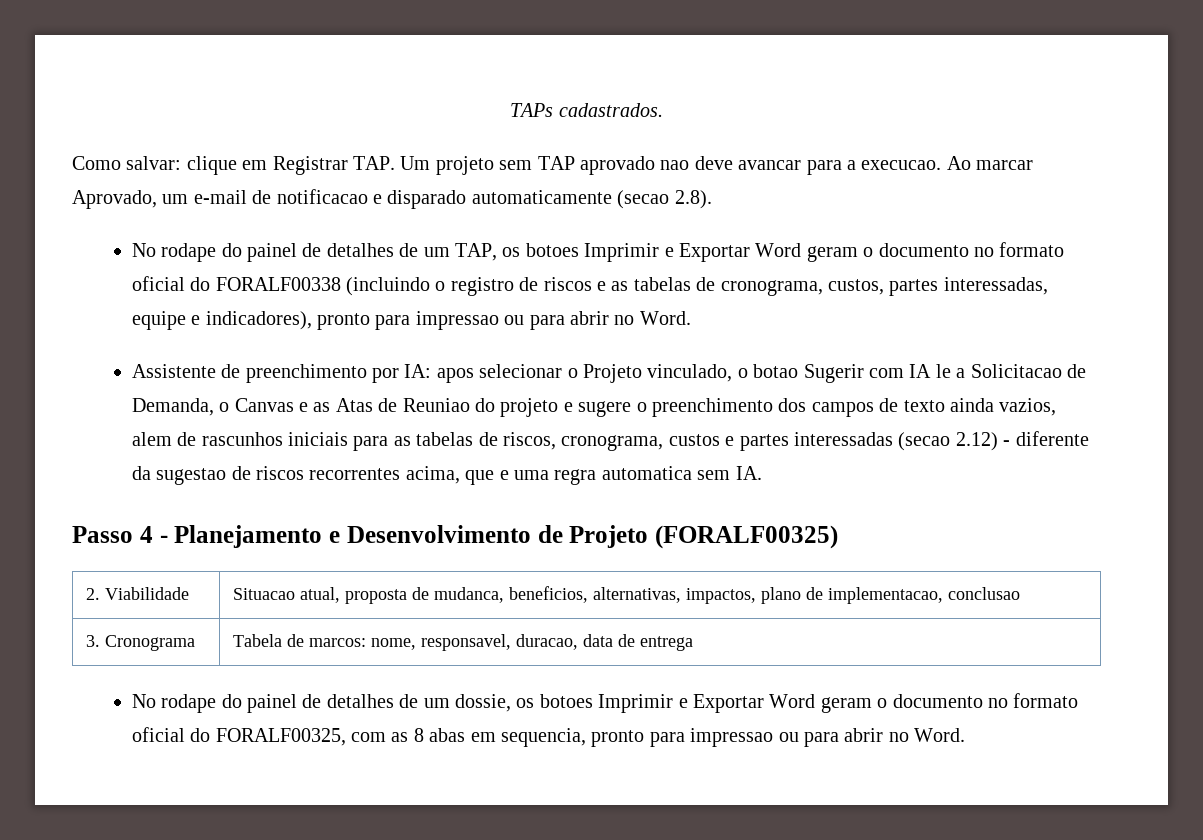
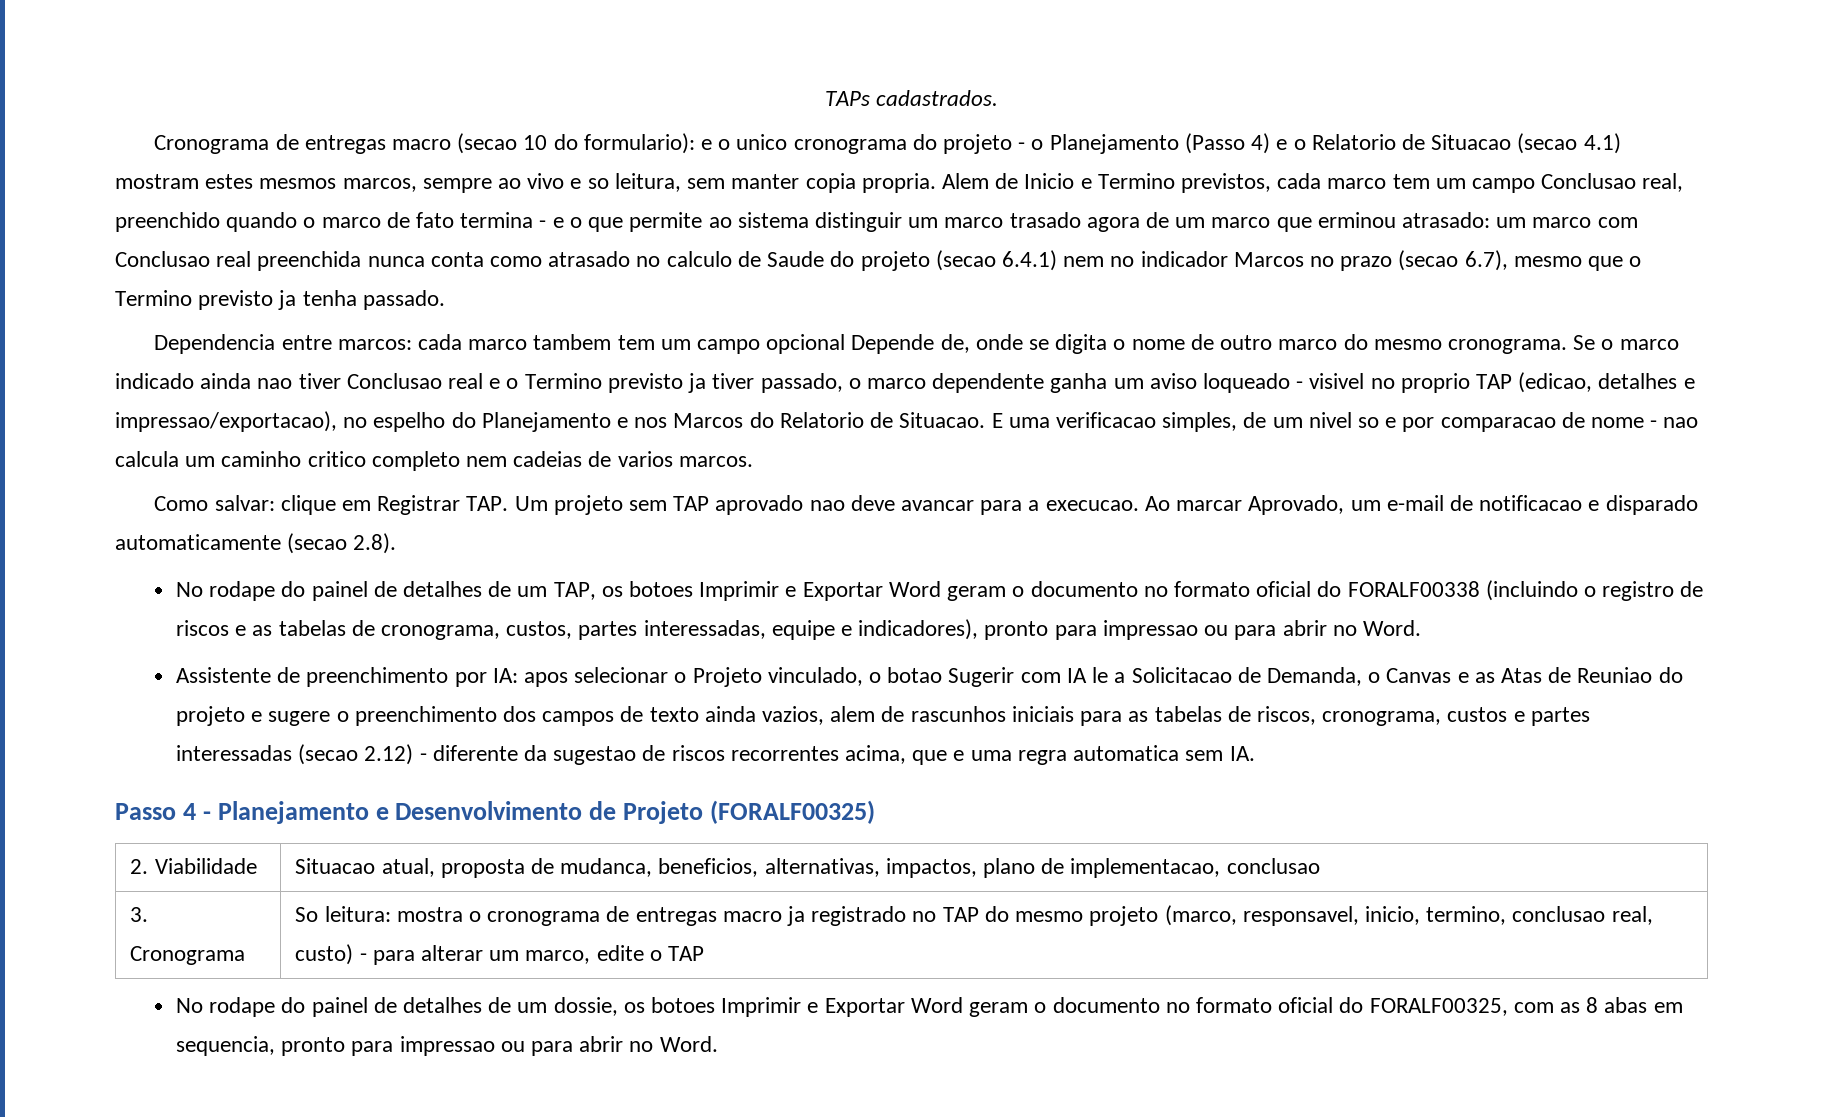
+ Cronograma de entregas macro (secao 10 do formulario): e o unico cronograma do projeto - o Planejamento (Passo 4) e o Relatorio de Situacao (secao 4.1) mostram estes mesmos marcos, sempre ao vivo e so leitura, sem manter copia propria. Alem de Inicio e Termino previstos, cada marco tem um campo Conclusao real, preenchido quando o marco de fato termina - e o que permite ao sistema distinguir um marco trasado agora de um marco que erminou atrasado: um marco com Conclusao real preenchida nunca conta como atrasado no calculo de Saude do projeto (secao 6.4.1) nem no indicador Marcos no prazo (secao 6.7), mesmo que o Termino previsto ja tenha passado.
+ Dependencia entre marcos: cada marco tambem tem um campo opcional Depende de, onde se digita o nome de outro marco do mesmo cronograma. Se o marco indicado ainda nao tiver Conclusao real e o Termino previsto ja tiver passado, o marco dependente ganha um aviso loqueado - visivel no proprio TAP (edicao, detalhes e impressao/exportacao), no espelho do Planejamento e nos Marcos do Relatorio de Situacao. E uma verificacao simples, de um nivel so e por comparacao de nome - nao calcula um caminho critico completo nem cadeias de varios marcos.
- 3. Cronograma | Tabela de marcos: nome, responsavel, duracao, data de entrega
+ 3. Cronograma | So leitura: mostra o cronograma de entregas macro ja registrado no TAP do mesmo projeto (marco, responsavel, inicio, termino, conclusao real, custo) - para alterar um marco, edite o TAP

